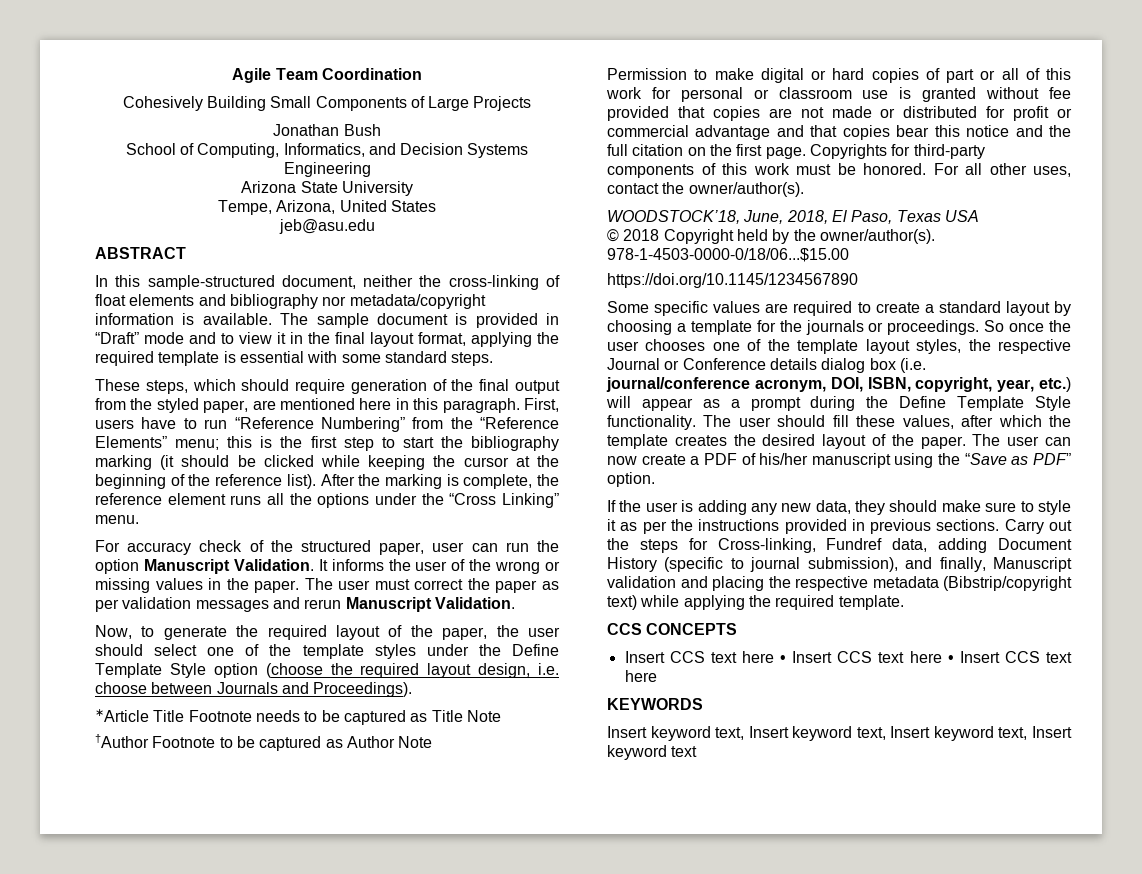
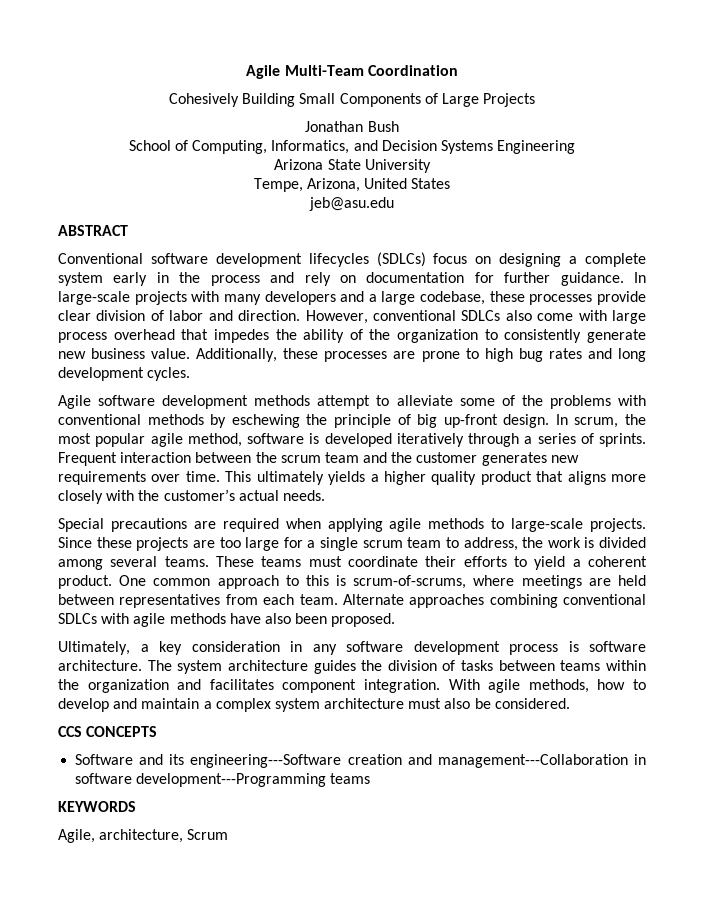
- Agile Team Coordination
+ Agile Multi-Team Coordination
- In this sample-structured document, neither the cross-linking of float elements and bibliography nor metadata/copyright information is available. The sample document is provided in “Draft” mode and to view it in the final layout format, applying the required template is essential with some standard steps.
- These steps, which should require generation of the final output from the styled paper, are mentioned here in this paragraph. First, users have to run “Reference Numbering” from the “Reference Elements” menu; this is the first step to start the bibliography marking (it should be clicked while keeping the cursor at the beginning of the reference list). After the marking is complete, the reference element runs all the options under the “Cross Linking” menu.
- For accuracy check of the structured paper, user can run the option Manuscript Validation. It informs the user of the wrong or missing values in the paper. The user must correct the paper as per validation messages and rerun Manuscript Validation.
- Now, to generate the required layout of the paper, the user should select one of the template styles under the Define Template Style option (choose the required layout design, i.e. choose between Journals and Proceedings).
- ∗Article Title Footnote needs to be captured as Title Note
- †Author Footnote to be captured as Author Note
- Permission to make digital or hard copies of part or all of this work for personal or classroom use is granted without fee provided that copies are not made or distributed for profit or commercial advantage and that copies bear this notice and the full citation on the first page. Copyrights for third-party components of this work must be honored. For all other uses, contact the owner/author(s).
- WOODSTOCK’18, June, 2018, El Paso, Texas USA
- © 2018 Copyright held by the owner/author(s). 978-1-4503-0000-0/18/06...$15.00
- https://doi.org/10.1145/1234567890
- Some specific values are required to create a standard layout by choosing a template for the journals or proceedings. So once the user chooses one of the template layout styles, the respective Journal or Conference details dialog box (i.e. journal/conference acronym, DOI, ISBN, copyright, year, etc.) will appear as a prompt during the Define Template Style functionality. The user should fill these values, after which the template creates the desired layout of the paper. The user can now create a PDF of his/her manuscript using the “Save as PDF” option.
- If the user is adding any new data, they should make sure to style it as per the instructions provided in previous sections. Carry out the steps for Cross-linking, Fundref data, adding Document History (specific to journal submission), and finally, Manuscript validation and placing the respective metadata (Bibstrip/copyright text) while applying the required template.
+ Conventional software development lifecycles (SDLCs) focus on designing a complete system early in the process and rely on documentation for further guidance. In large-scale projects with many developers and a large codebase, these processes provide clear division of labor and direction. However, conventional SDLCs also come with large process overhead that impedes the ability of the organization to consistently generate new business value. Additionally, these processes are prone to high bug rates and long development cycles.
+ Agile software development methods attempt to alleviate some of the problems with conventional methods by eschewing the principle of big up-front design. In scrum, the most popular agile method, software is developed iteratively through a series of sprints. Frequent interaction between the scrum team and the customer generates new requirements over time. This ultimately yields a higher quality product that aligns more closely with the customer’s actual needs.
+ Special precautions are required when applying agile methods to large-scale projects. Since these projects are too large for a single scrum team to address, the work is divided among several teams. These teams must coordinate their efforts to yield a coherent product. One common approach to this is scrum-of-scrums, where meetings are held between representatives from each team. Alternate approaches combining conventional SDLCs with agile methods have also been proposed.
+ Ultimately, a key consideration in any software development process is software architecture. The system architecture guides the division of tasks between teams within the organization and facilitates component integration. With agile methods, how to develop and maintain a complex system architecture must also be considered.
  CCS CONCEPTS
- Insert CCS text here • Insert CCS text here • Insert CCS text here
+ Software and its engineering---Software creation and management---Collaboration in software development---Programming teams
  KEYWORDS
- Insert keyword text, Insert keyword text, Insert keyword text, Insert keyword text
+ Agile, architecture, Scrum

